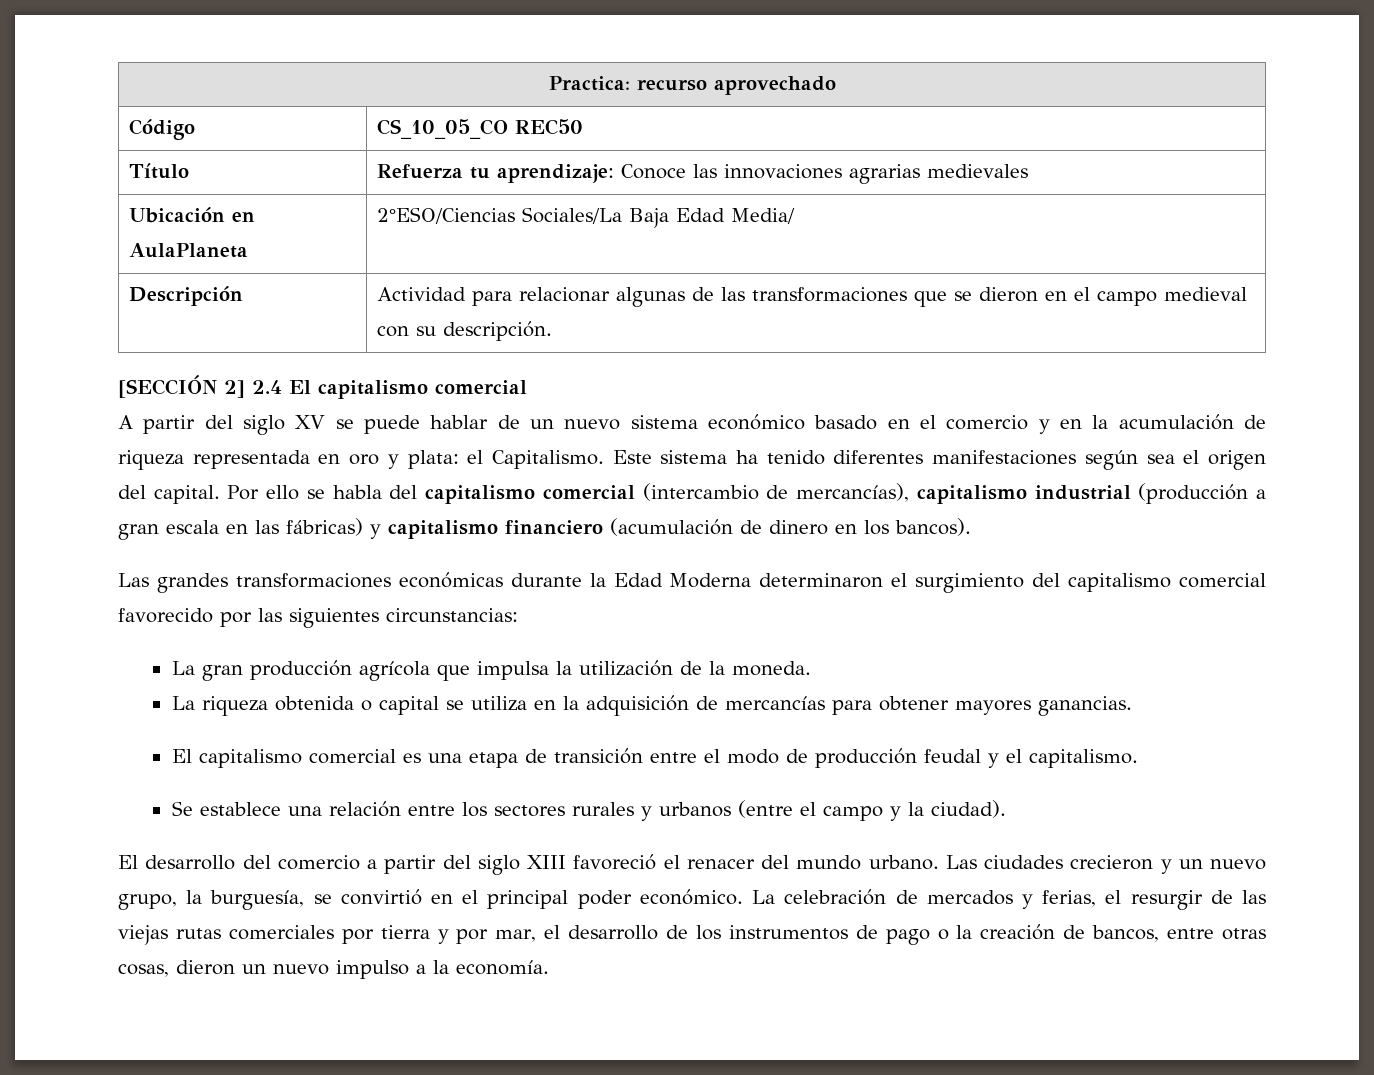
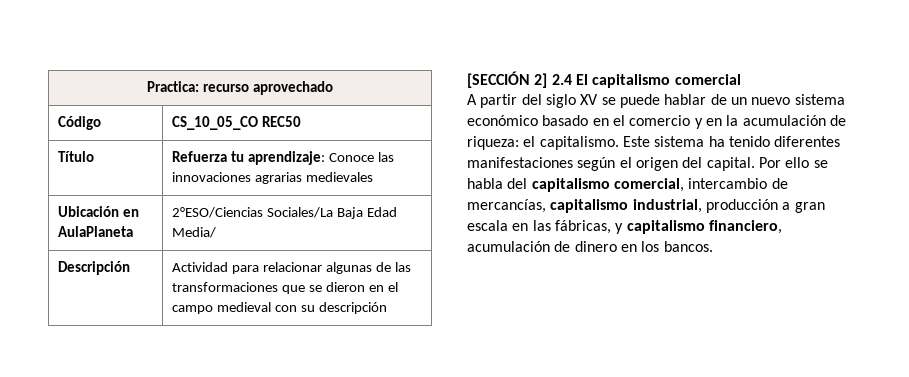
- Descripción | Actividad para relacionar algunas de las transformaciones que se dieron en el campo medieval con su descripción.
+ Descripción | Actividad para relacionar algunas de las transformaciones que se dieron en el campo medieval con su descripción
- A partir del siglo XV se puede hablar de un nuevo sistema económico basado en el comercio y en la acumulación de riqueza representada en oro y plata: el Capitalismo.
+ A partir del siglo XV se puede hablar de un nuevo sistema económico basado en el comercio y en la acumulación de riqueza: el capitalismo.
- Este sistema ha tenido diferentes manifestaciones según sea el origen del capital.
+ Este sistema ha tenido diferentes manifestaciones según el origen del capital.
- Por ello se habla del capitalismo comercial (intercambio de mercancías), capitalismo industrial (producción a gran escala en las fábricas) y capitalismo financiero (acumulación de dinero en los bancos).
- Las grandes transformaciones económicas durante la Edad Moderna determinaron el surgimiento del capitalismo comercial favorecido por las siguientes circunstancias:
- La gran producción agrícola que impulsa la utilización de la moneda.
- La riqueza obtenida o capital se utiliza en la adquisición de mercancías para obtener mayores ganancias.
- El capitalismo comercial es una etapa de transición entre el modo de producción feudal y el capitalismo.
- Se establece una relación entre los sectores rurales y urbanos (entre el campo y la ciudad).
- El desarrollo del comercio a partir del siglo XIII favoreció el renacer del mundo urbano. Las ciudades crecieron y un nuevo grupo, la burguesía, se convirtió en el principal poder económico. La celebración de mercados y ferias, el resurgir de las viejas rutas comerciales por tierra y por mar, el desarrollo de los instrumentos de pago o la creación de bancos, entre otras cosas, dieron un nuevo impulso a la economía.
+ Por ello se habla del capitalismo comercial, intercambio de mercancías, capitalismo industrial, producción a gran escala en las fábricas, y capitalismo financiero, acumulación de dinero en los bancos.

